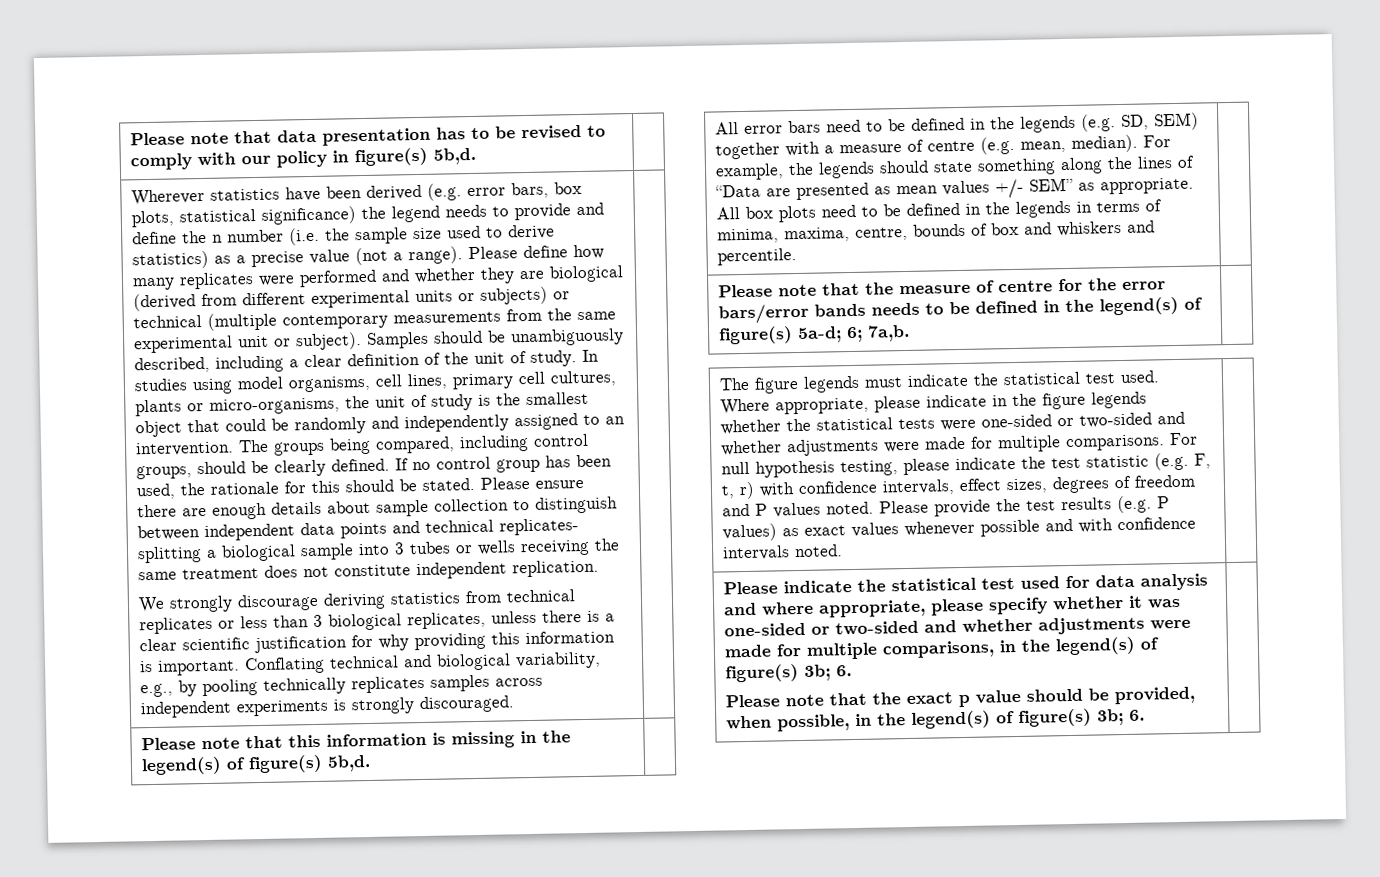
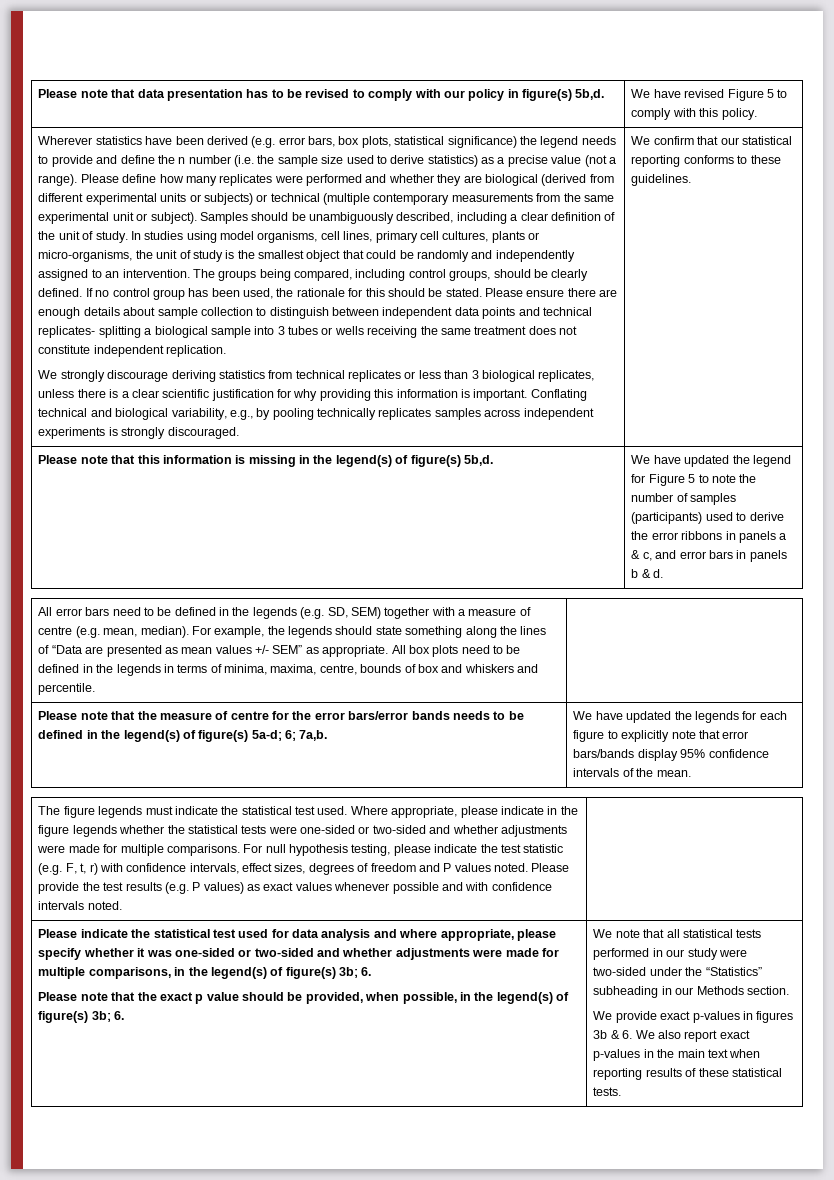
- Please note that data presentation has to be revised to comply with our policy in figure(s) 5b,d. |
+ Please note that data presentation has to be revised to comply with our policy in figure(s) 5b,d. | We have revised Figure 5 to comply with this policy.
+ We confirm that our statistical reporting conforms to these guidelines.
+ We have updated the legend for Figure 5 to note the number of samples (participants) used to derive the error ribbons in panels a & c, and error bars in panels b & d.
+ We have updated the legends for each figure to explicitly note that error bars/bands display 95% confidence intervals of the mean.
+ We note that all statistical tests performed in our study were two-sided under the “Statistics” subheading in our Methods section.
+ We provide exact p-values in figures 3b & 6. We also report exact p-values in the main text when reporting results of these statistical tests.

